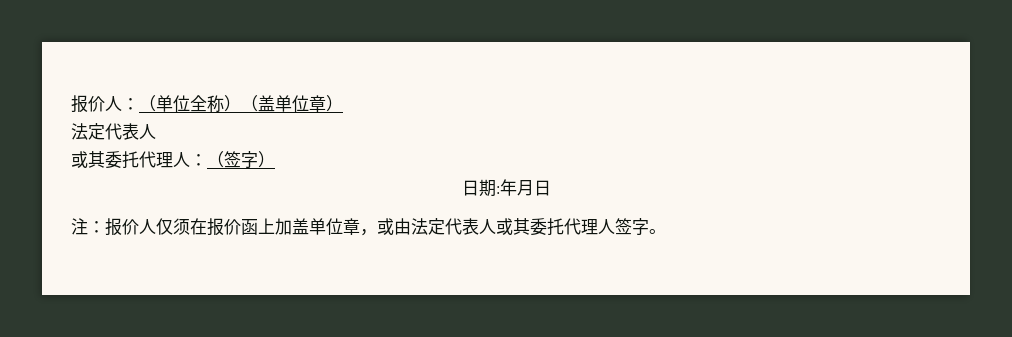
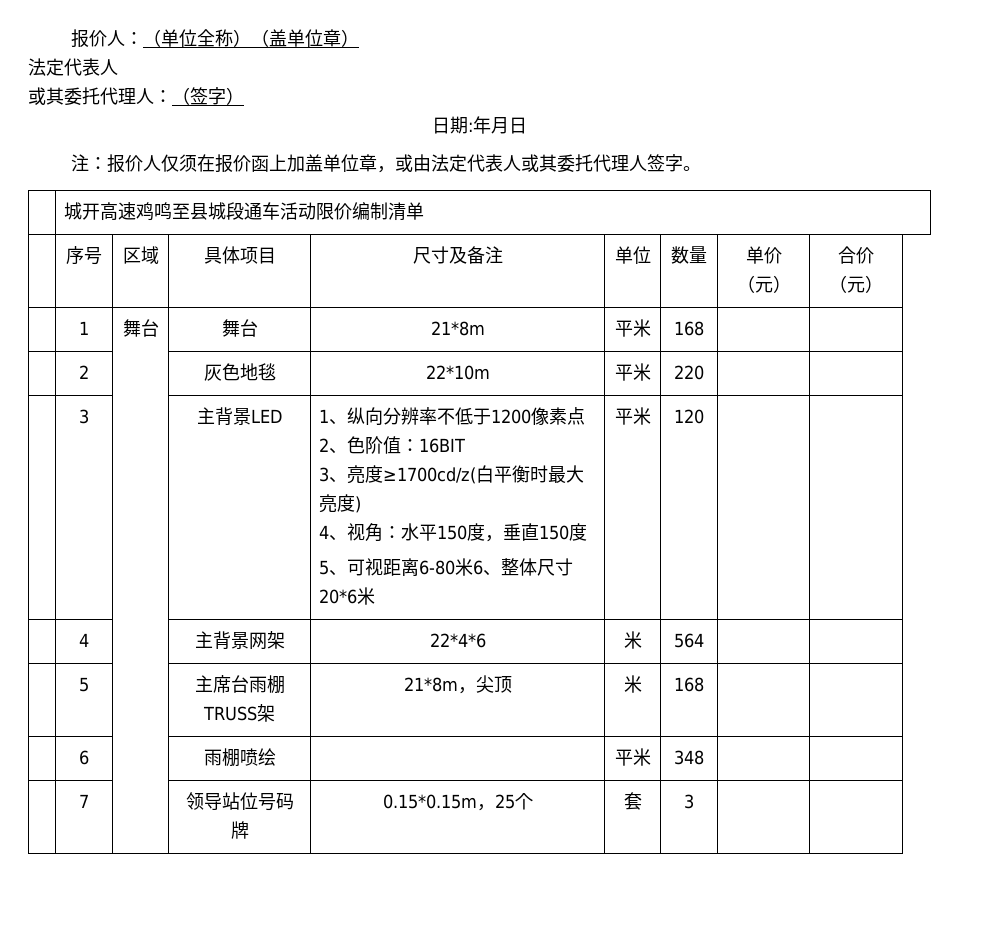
+ | 城开高速鸡鸣至县城段通车活动限价编制清单
+ | 序号 | 区域 | 具体项目 | 尺寸及备注 | 单位 | 数量 | 单价（元） | 合价（元）
+ | 1 | 舞台 | 舞台 | 21*8m | 平米 | 168 | |
+ | 2 | | 灰色地毯 | 22*10m | 平米 | 220 | |
+ | 3 | | 主背景LED | 1、纵向分辨率不低于1200像素点2、色阶值：16BIT
+ 3、亮度≥1700cd/z(白平衡时最大亮度)
+ 4、视角：水平150度，垂直150度
+ 5、可视距离6-80米6、整体尺寸20*6米 | 平米 | 120 | |
+ | 4 | | 主背景网架 | 22*4*6 | 米 | 564 | |
+ | 5 | | 主席台雨棚TRUSS架 | 21*8m，尖顶 | 米 | 168 | |
+ | 6 | | 雨棚喷绘 | | 平米 | 348 | |
+ | 7 | | 领导站位号码牌 | 0.15*0.15m，25个 | 套 | 3 | |

